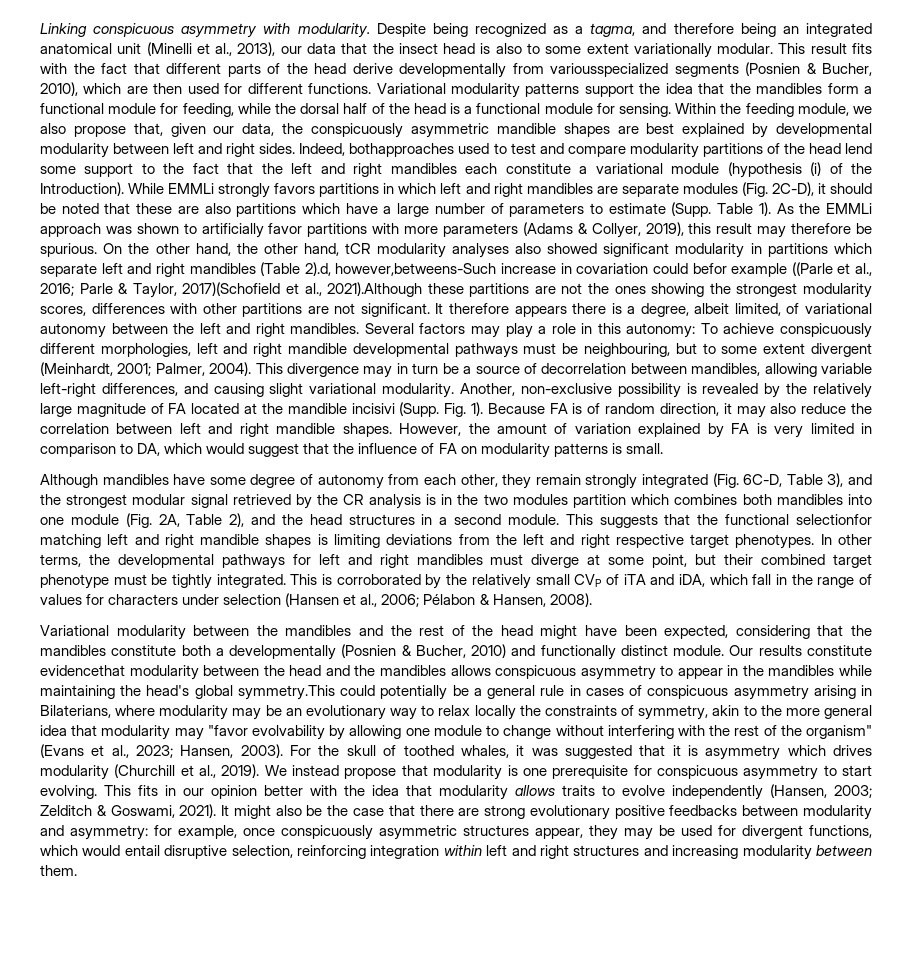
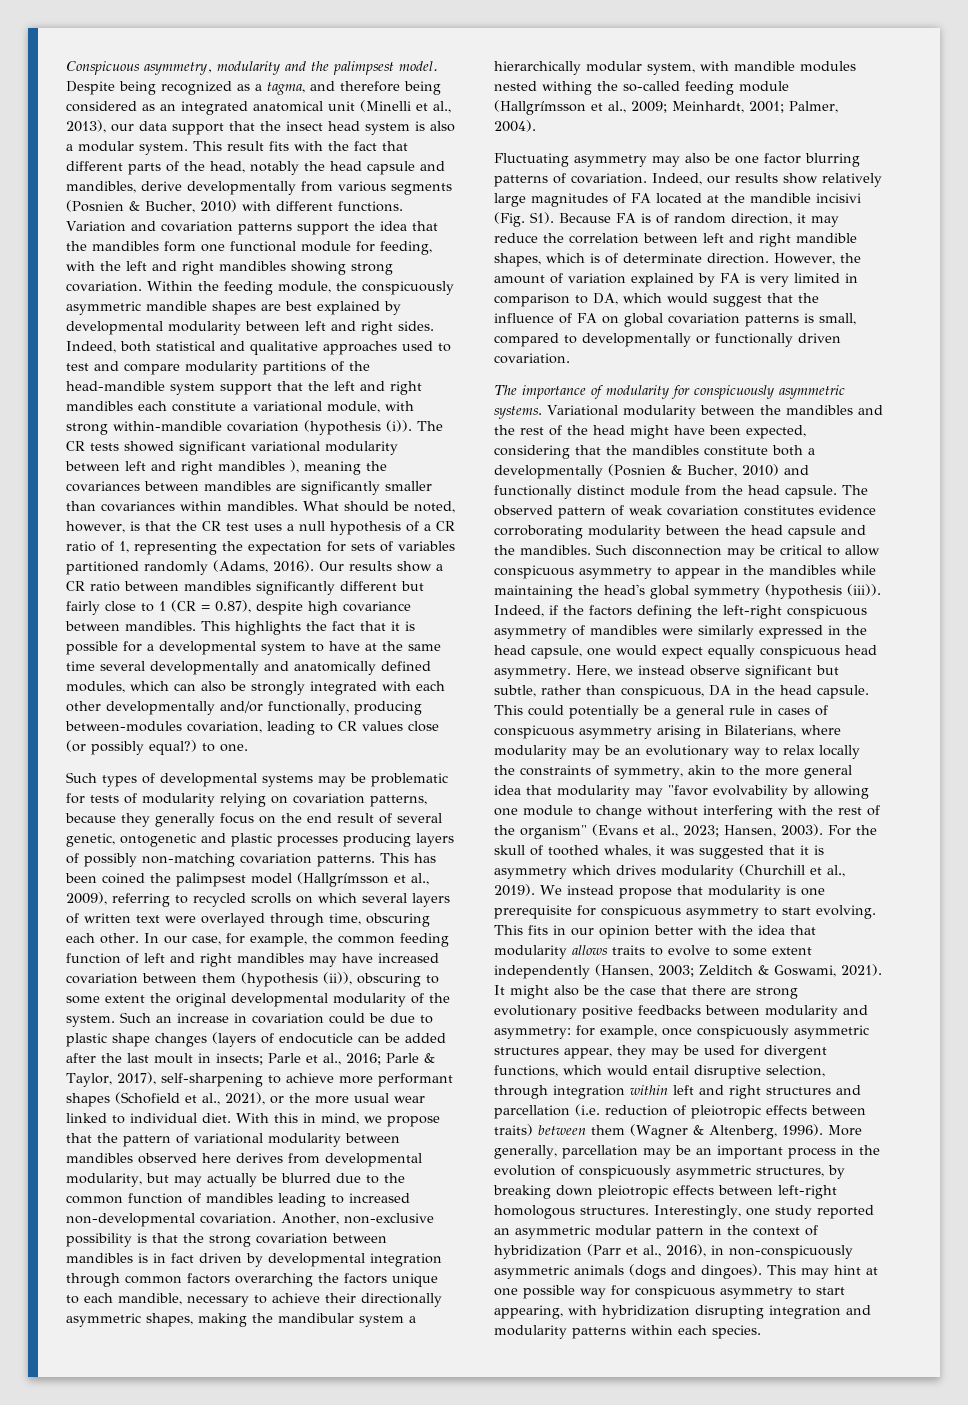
- Linking conspicuous asymmetry with modularity.
+ Conspicuous asymmetry, modularity and the palimpsest model.
- Despite being recognized as a tagma, and therefore being an integrated anatomical unit (Minelli et al., 2013), our data that the insect head is also to some extent variationally modular.
+ Despite being recognized as a tagma, and therefore being considered as an integrated anatomical unit (Minelli et al., 2013), our data support that the insect head system is also a modular system.
- This result fits with the fact that different parts of the head derive developmentally from variousspecialized segments (Posnien & Bucher, 2010), which are then used for different functions. Variational modularity patterns support the idea that the mandibles form a functional module for feeding, while the dorsal half of the head is a functional module for sensing. Within the feeding module, we also propose that, given our data, the conspicuously asymmetric mandible shapes are best explained by developmental modularity between left and right sides.
+ This result fits with the fact that different parts of the head, notably the head capsule and mandibles, derive developmentally from various segments (Posnien & Bucher, 2010) with different functions. Variation and covariation patterns support the idea that the mandibles form one functional module for feeding, with the left and right mandibles showing strong covariation. Within the feeding module, the conspicuously asymmetric mandible shapes are best explained by developmental modularity between left and right sides.
- Indeed, bothapproaches used to test and compare modularity partitions of the head lend some support to the fact that the left and right mandibles each constitute a variational module (hypothesis (i) of the Introduction). While EMMLi strongly favors partitions in which left and right mandibles are separate modules (Fig. 2C-D), it should be noted that these are also partitions which have a large number of parameters to estimate (Supp. Table 1). As the EMMLi approach was shown to artificially favor partitions with more parameters (Adams & Collyer, 2019), this result may therefore be spurious. On the other hand, the other hand, tCR modularity analyses also showed significant modularity in partitions which separate left and right mandibles (Table 2).d, however,betweens-Such increase in covariation could befor example ((Parle et al., 2016; Parle & Taylor, 2017)(Schofield et al., 2021).Although these partitions are not the ones showing the strongest modularity scores, differences with other partitions are not significant. It therefore appears there is a degree, albeit limited, of variational autonomy between the left and right mandibles. Several factors may play a role in this autonomy: To achieve conspicuously different morphologies, left and right mandible developmental pathways must be neighbouring, but to some extent divergent (Meinhardt, 2001; Palmer, 2004). This divergence may in turn be a source of decorrelation between mandibles, allowing variable left-right differences, and causing slight variational modularity. Another, non-exclusive possibility is revealed by the relatively large magnitude of FA located at the mandible incisivi (Supp. Fig. 1). Because FA is of random direction, it may also reduce the correlation between left and right mandible shapes.
+ Indeed, both statistical and qualitative approaches used to test and compare modularity partitions of the head-mandible system support that the left and right mandibles each constitute a variational module, with strong within-mandible covariation (hypothesis (i)). The CR tests showed significant variational modularity between left and right mandibles ), meaning the covariances between mandibles are significantly smaller than covariances within mandibles. What should be noted, however, is that the CR test uses a null hypothesis of a CR ratio of 1, representing the expectation for sets of variables partitioned randomly (Adams, 2016). Our results show a CR ratio between mandibles significantly different but fairly close to 1 (CR = 0.87), despite high covariance between mandibles. This highlights the fact that it is possible for a developmental system to have at the same time several developmentally and anatomically defined modules, which can also be strongly integrated with each other developmentally and/or functionally, producing between-modules covariation, leading to CR values close (or possibly equal?) to one.
+ Such types of developmental systems may be problematic for tests of modularity relying on covariation patterns, because they generally focus on the end result of several genetic, ontogenetic and plastic processes producing layers of possibly non-matching covariation patterns. This has been coined the palimpsest model (Hallgrímsson et al., 2009), referring to recycled scrolls on which several layers of written text were overlayed through time, obscuring each other. In our case, for example, the common feeding function of left and right mandibles may have increased covariation between them (hypothesis (ii)), obscuring to some extent the original developmental modularity of the system. Such an increase in covariation could be due to plastic shape changes (layers of endocuticle can be added after the last moult in insects; Parle et al., 2016; Parle & Taylor, 2017), self-sharpening to achieve more performant shapes (Schofield et al., 2021), or the more usual wear linked to individual diet. With this in mind, we propose that the pattern of variational modularity between mandibles observed here derives from developmental modularity, but may actually be blurred due to the common function of mandibles leading to increased non-developmental covariation. Another, non-exclusive possibility is that the strong covariation between mandibles is in fact driven by developmental integration through common factors overarching the factors unique to each mandible, necessary to achieve their directionally asymmetric shapes, making the mandibular system a hierarchically modular system, with mandible modules nested withing the so-called feeding module (Hallgrímsson et al., 2009; Meinhardt, 2001; Palmer, 2004).
+ Fluctuating asymmetry may also be one factor blurring patterns of covariation. Indeed, our results show relatively large magnitudes of FA located at the mandible incisivi (Fig. S1). Because FA is of random direction, it may reduce the correlation between left and right mandible shapes, which is of determinate direction.
- However, the amount of variation explained by FA is very limited in comparison to DA, which would suggest that the influence of FA on modularity patterns is small.
- Although mandibles have some degree of autonomy from each other, they remain strongly integrated (Fig. 6C-D, Table 3), and the strongest modular signal retrieved by the CR analysis is in the two modules partition which combines both mandibles into one module (Fig. 2A, Table 2), and the head structures in a second module. This suggests that the functional selectionfor matching left and right mandible shapes is limiting deviations from the left and right respective target phenotypes. In other terms, the developmental pathways for left and right mandibles must diverge at some point, but their combined target phenotype must be tightly integrated. This is corroborated by the relatively small CVP of iTA and iDA, which fall in the range of values for characters under selection (Hansen et al., 2006; Pélabon & Hansen, 2008).
- Variational modularity between the mandibles and the rest of the head might have been expected, considering that the mandibles constitute both a developmentally (Posnien & Bucher, 2010) and functionally distinct module. Our results constitute evidencethat modularity between the head and the mandibles allows conspicuous asymmetry to appear in the mandibles while maintaining the head's global symmetry.This could potentially be a general rule in cases of conspicuous asymmetry arising in Bilaterians, where modularity may be an evolutionary way to relax locally the constraints of symmetry, akin to the more general idea that modularity may "favor evolvability by allowing one module to change without interfering with the rest of the organism" (Evans et al., 2023;
+ However, the amount of variation explained by FA is very limited in comparison to DA, which would suggest that the influence of FA on global covariation patterns is small, compared to developmentally or functionally driven covariation.
+ The importance of modularity for conspicuously asymmetric systems. Variational modularity between the mandibles and the rest of the head might have been expected, considering that the mandibles constitute both a developmentally (Posnien & Bucher, 2010) and functionally distinct module from the head capsule. The observed pattern of weak covariation constitutes evidence corroborating modularity between the head capsule and the mandibles. Such disconnection may be critical to allow conspicuous asymmetry to appear in the mandibles while maintaining the head's global symmetry (hypothesis (iii)). Indeed, if the factors defining the left-right conspicuous asymmetry of mandibles were similarly expressed in the head capsule, one would expect equally conspicuous head asymmetry. Here, we instead observe significant but subtle, rather than conspicuous, DA in the head capsule. This could potentially be a general rule in cases of conspicuous asymmetry arising in Bilaterians, where modularity may be an evolutionary way to relax locally the constraints of symmetry, akin to the more general idea that modularity may "favor evolvability by allowing one module to change without interfering with the rest of the organism" (Evans et al., 2023;
- This fits in our opinion better with the idea that modularity allows traits to evolve independently (Hansen, 2003; Zelditch & Goswami, 2021).
+ This fits in our opinion better with the idea that modularity allows traits to evolve to some extent independently (Hansen, 2003; Zelditch & Goswami, 2021).
- It might also be the case that there are strong evolutionary positive feedbacks between modularity and asymmetry: for example, once conspicuously asymmetric structures appear, they may be used for divergent functions, which would entail disruptive selection, reinforcing integration within left and right structures and increasing modularity between them.
+ It might also be the case that there are strong evolutionary positive feedbacks between modularity and asymmetry: for example, once conspicuously asymmetric structures appear, they may be used for divergent functions, which would entail disruptive selection, through integration within left and right structures and parcellation (i.e. reduction of pleiotropic effects between traits) between them (Wagner & Altenberg, 1996). More generally, parcellation may be an important process in the evolution of conspicuously asymmetric structures, by breaking down pleiotropic effects between left-right homologous structures. Interestingly, one study reported an asymmetric modular pattern in the context of hybridization (Parr et al., 2016), in non-conspicuously asymmetric animals (dogs and dingoes). This may hint at one possible way for conspicuous asymmetry to start appearing, with hybridization disrupting integration and modularity patterns within each species.

